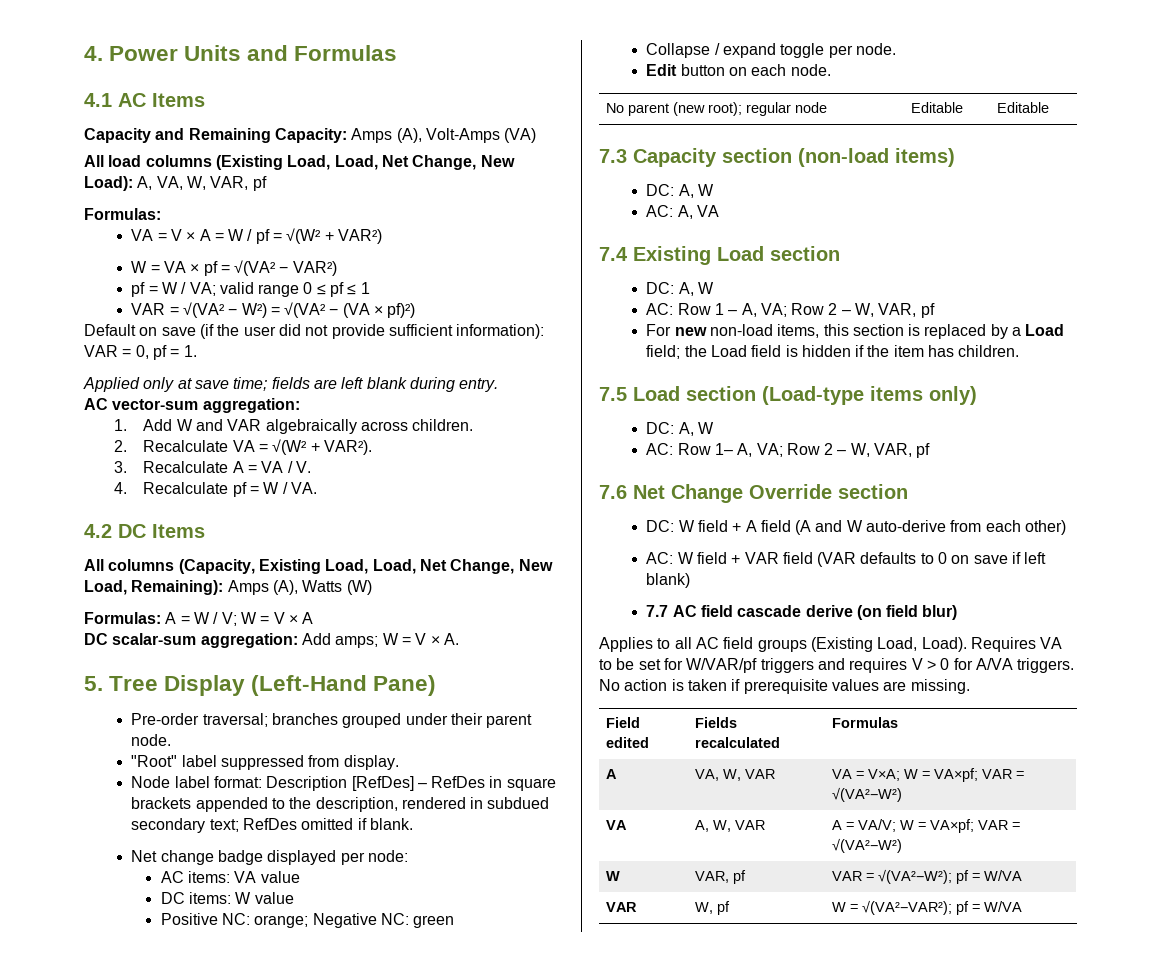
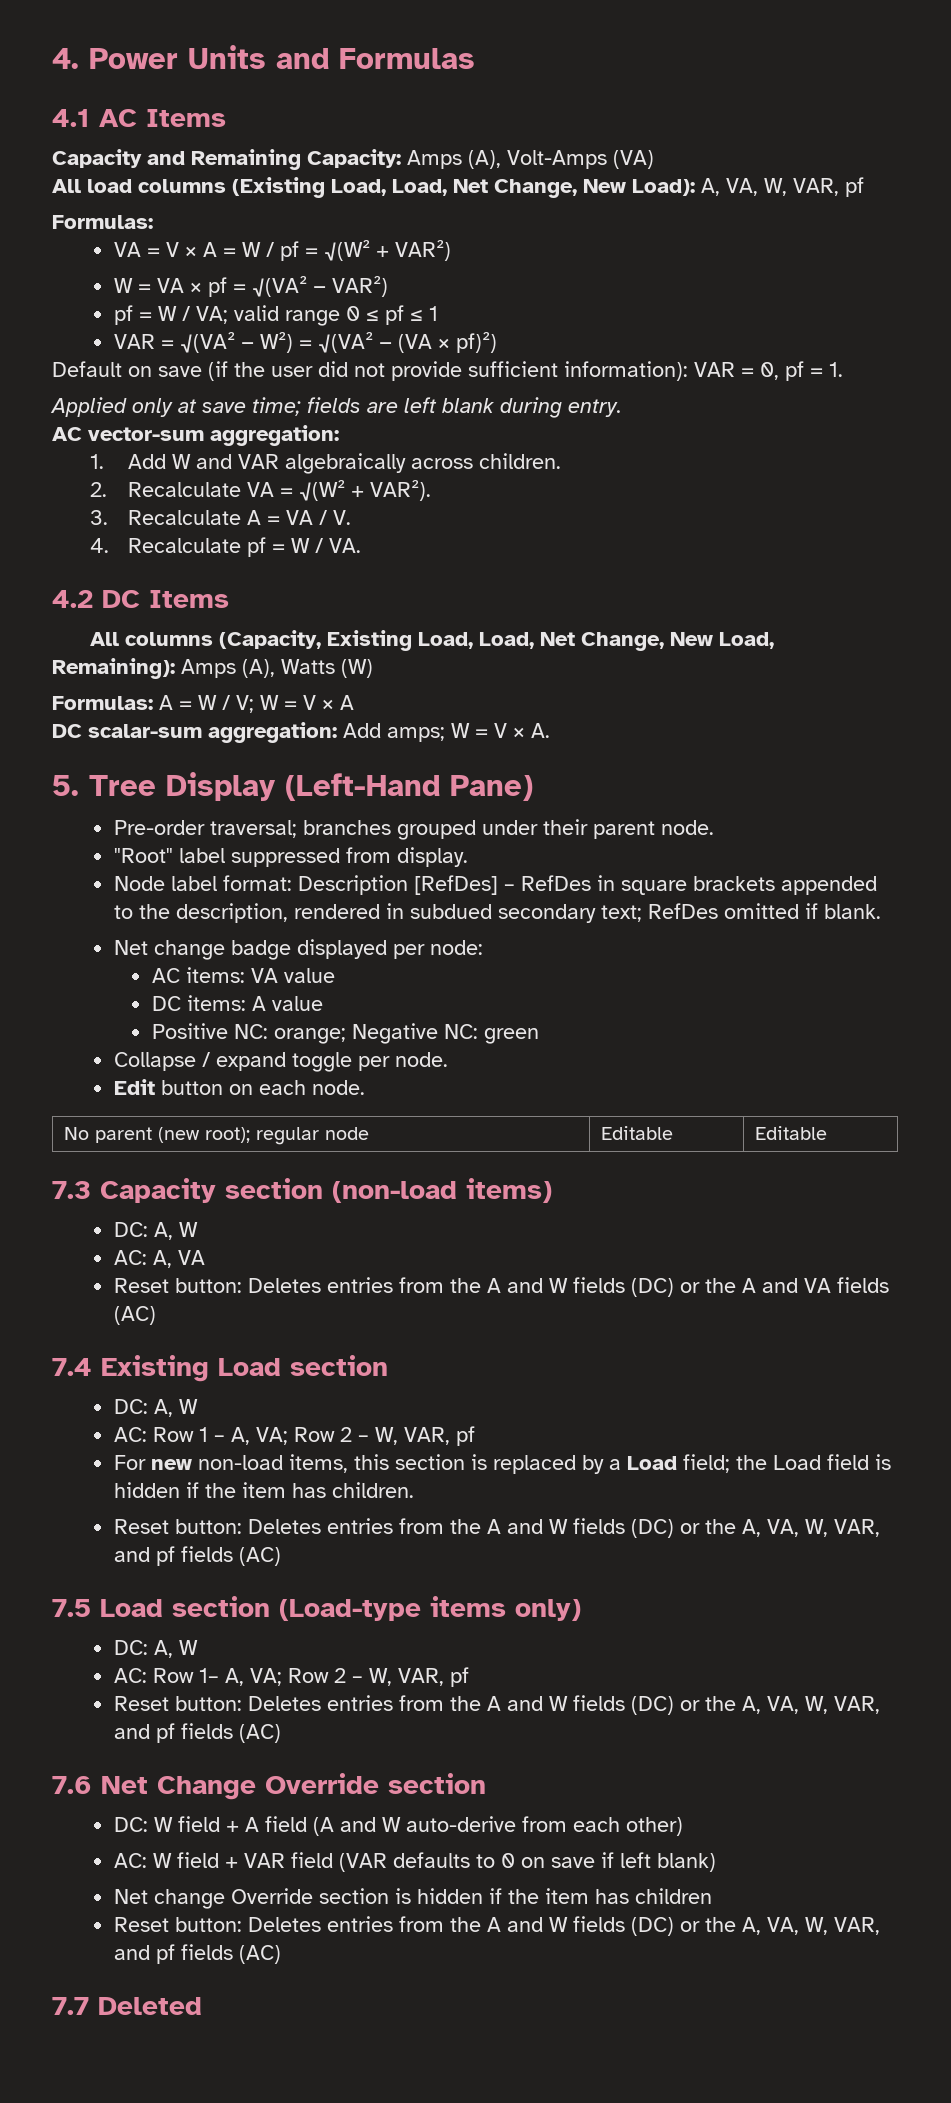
- DC items: W value
+ DC items: A value
+ Reset button: Deletes entries from the A and W fields (DC) or the A and VA fields (AC)
  For new non-load items, this section is replaced by a Load field; the Load field is hidden if the item has children.
+ Reset button: Deletes entries from the A and W fields (DC) or the A, VA, W, VAR, and pf fields (AC)
  AC: Row 1– A, VA; Row 2 – W, VAR, pf
+ Reset button: Deletes entries from the A and W fields (DC) or the A, VA, W, VAR, and pf fields (AC)
- 7.7 AC field cascade derive (on field blur)
- Applies to all AC field groups (Existing Load, Load). Requires VA to be set for W/VAR/pf triggers and requires V > 0 for A/VA triggers. No action is taken if prerequisite values are missing.
- Field edited | Fields recalculated | Formulas
- A | VA, W, VAR | VA = V×A; W = VA×pf; VAR = √(VA²−W²)
- VA | A, W, VAR | A = VA/V; W = VA×pf; VAR = √(VA²−W²)
- W | VAR, pf | VAR = √(VA²−W²); pf = W/VA
- VAR | W, pf | W = √(VA²−VAR²); pf = W/VA
+ Net change Override section is hidden if the item has children
+ Reset button: Deletes entries from the A and W fields (DC) or the A, VA, W, VAR, and pf fields (AC)
+ 7.7 Deleted

